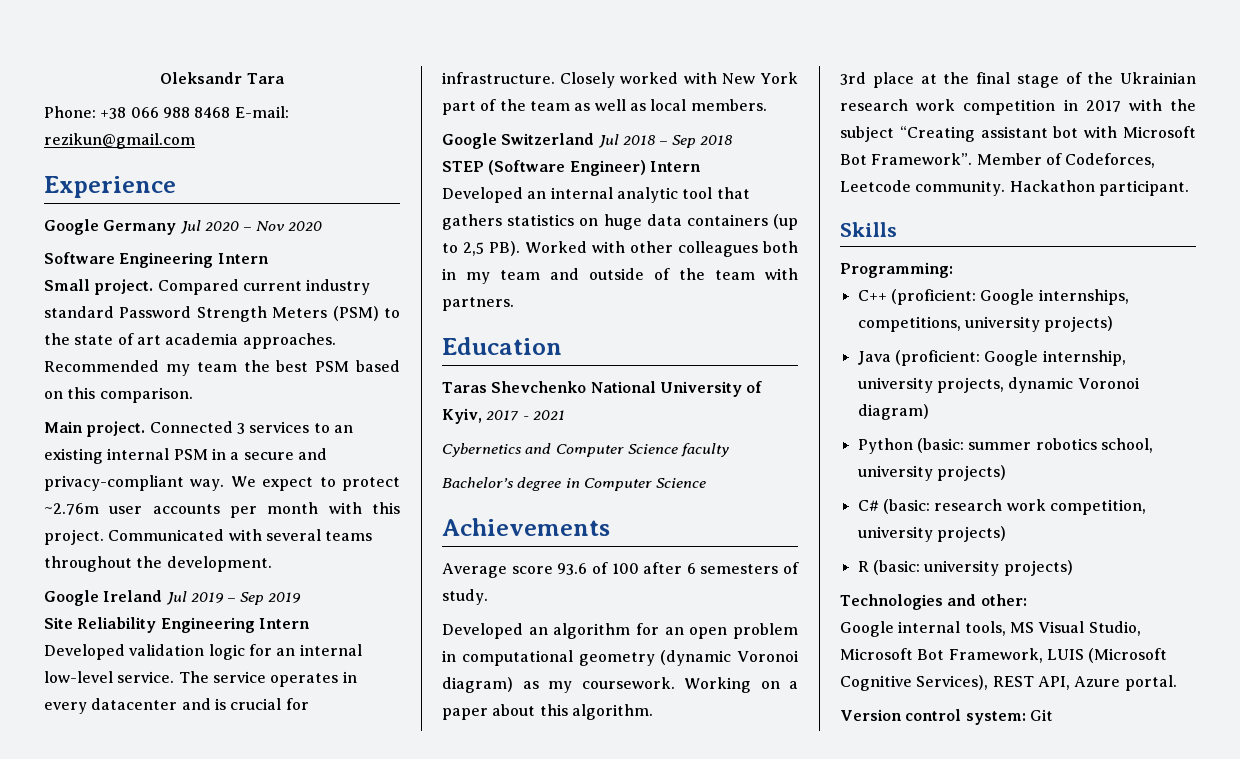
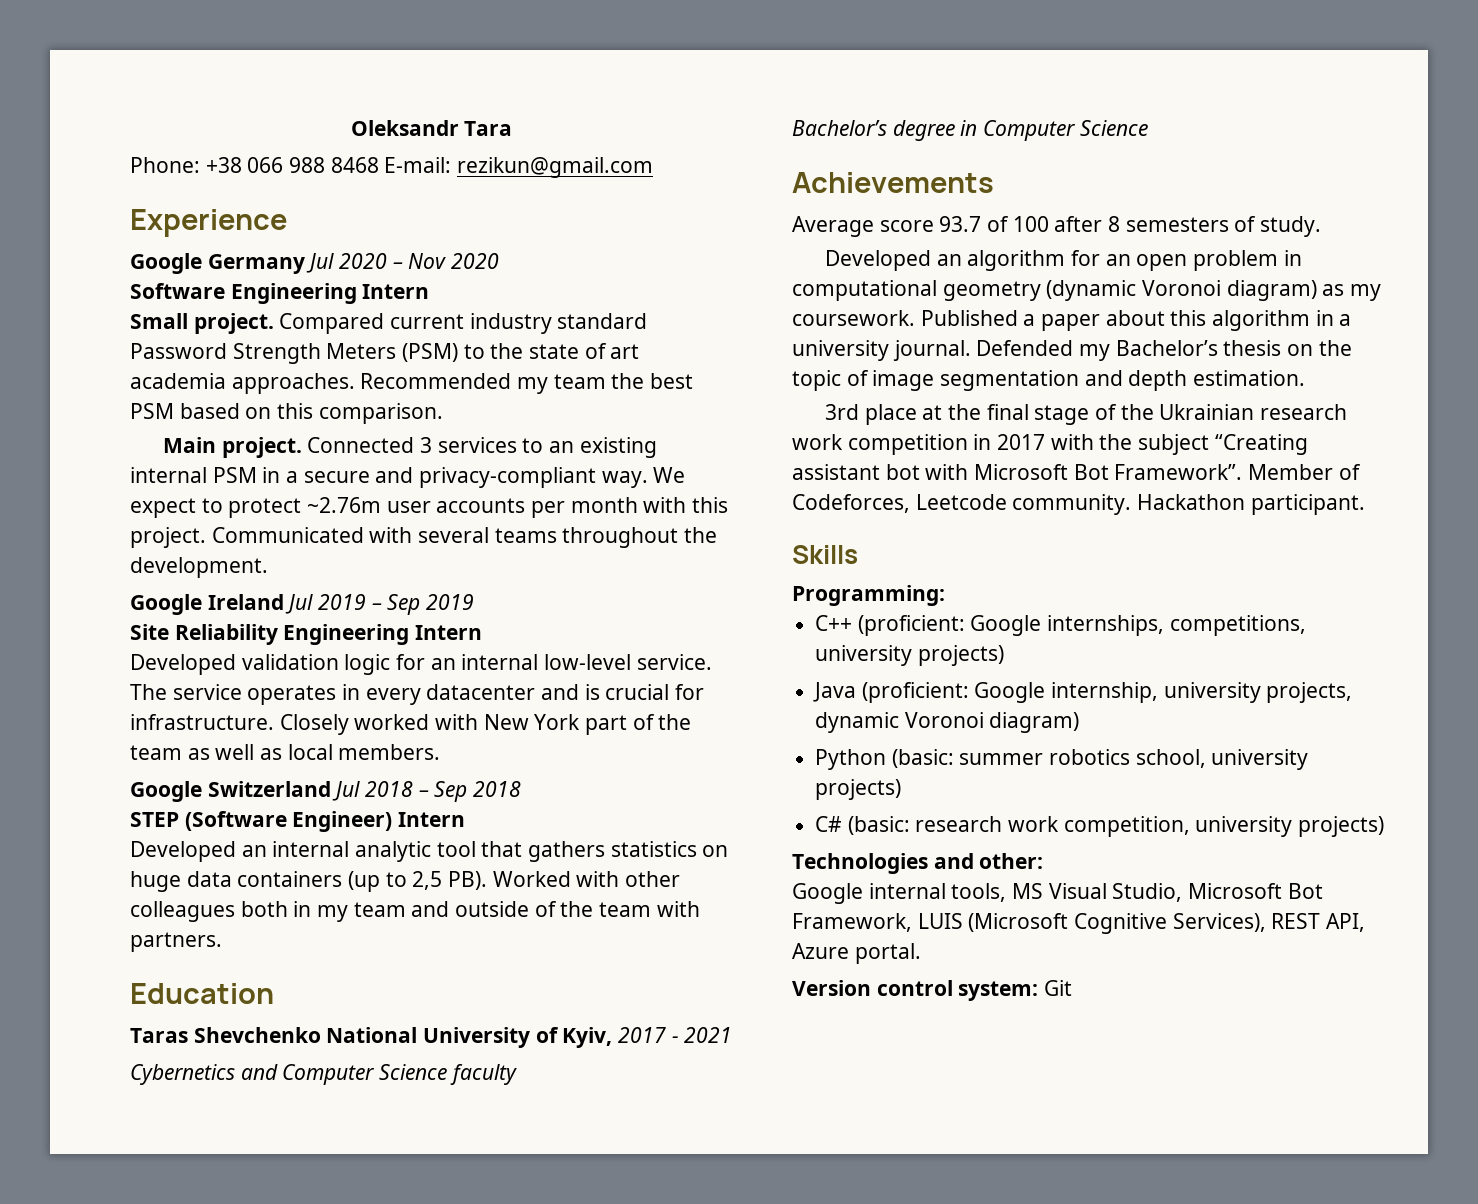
- Average score 93.6 of 100 after 6 semesters of study.
+ Average score 93.7 of 100 after 8 semesters of study.
- Working on a paper about this algorithm.
+ Published a paper about this algorithm in a university journal. Defended my Bachelor’s thesis on the topic of image segmentation and depth estimation.
- R (basic: university projects)

